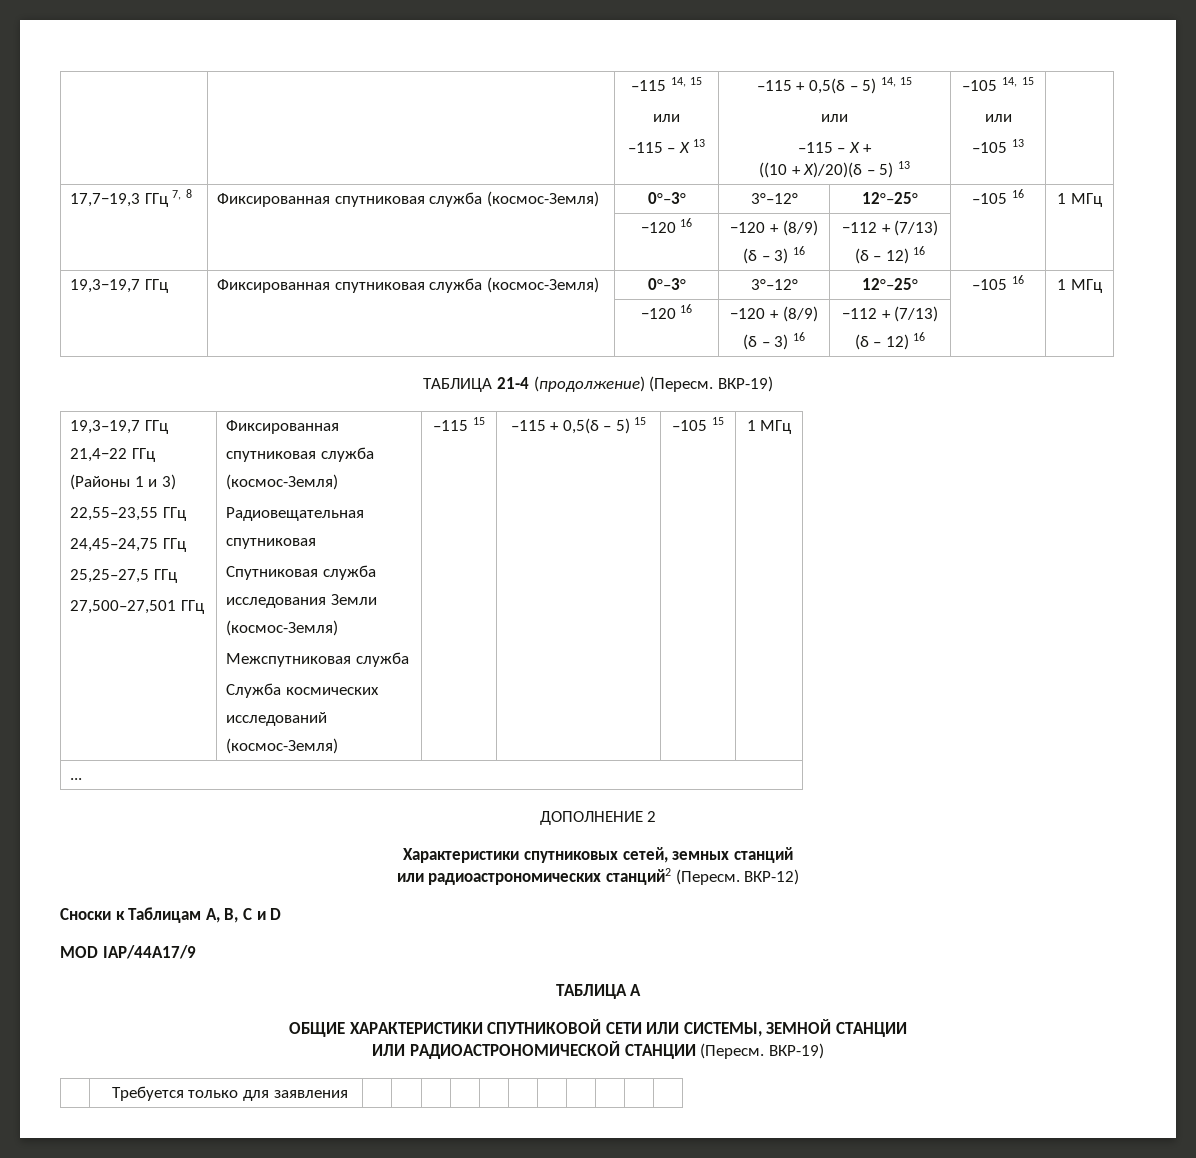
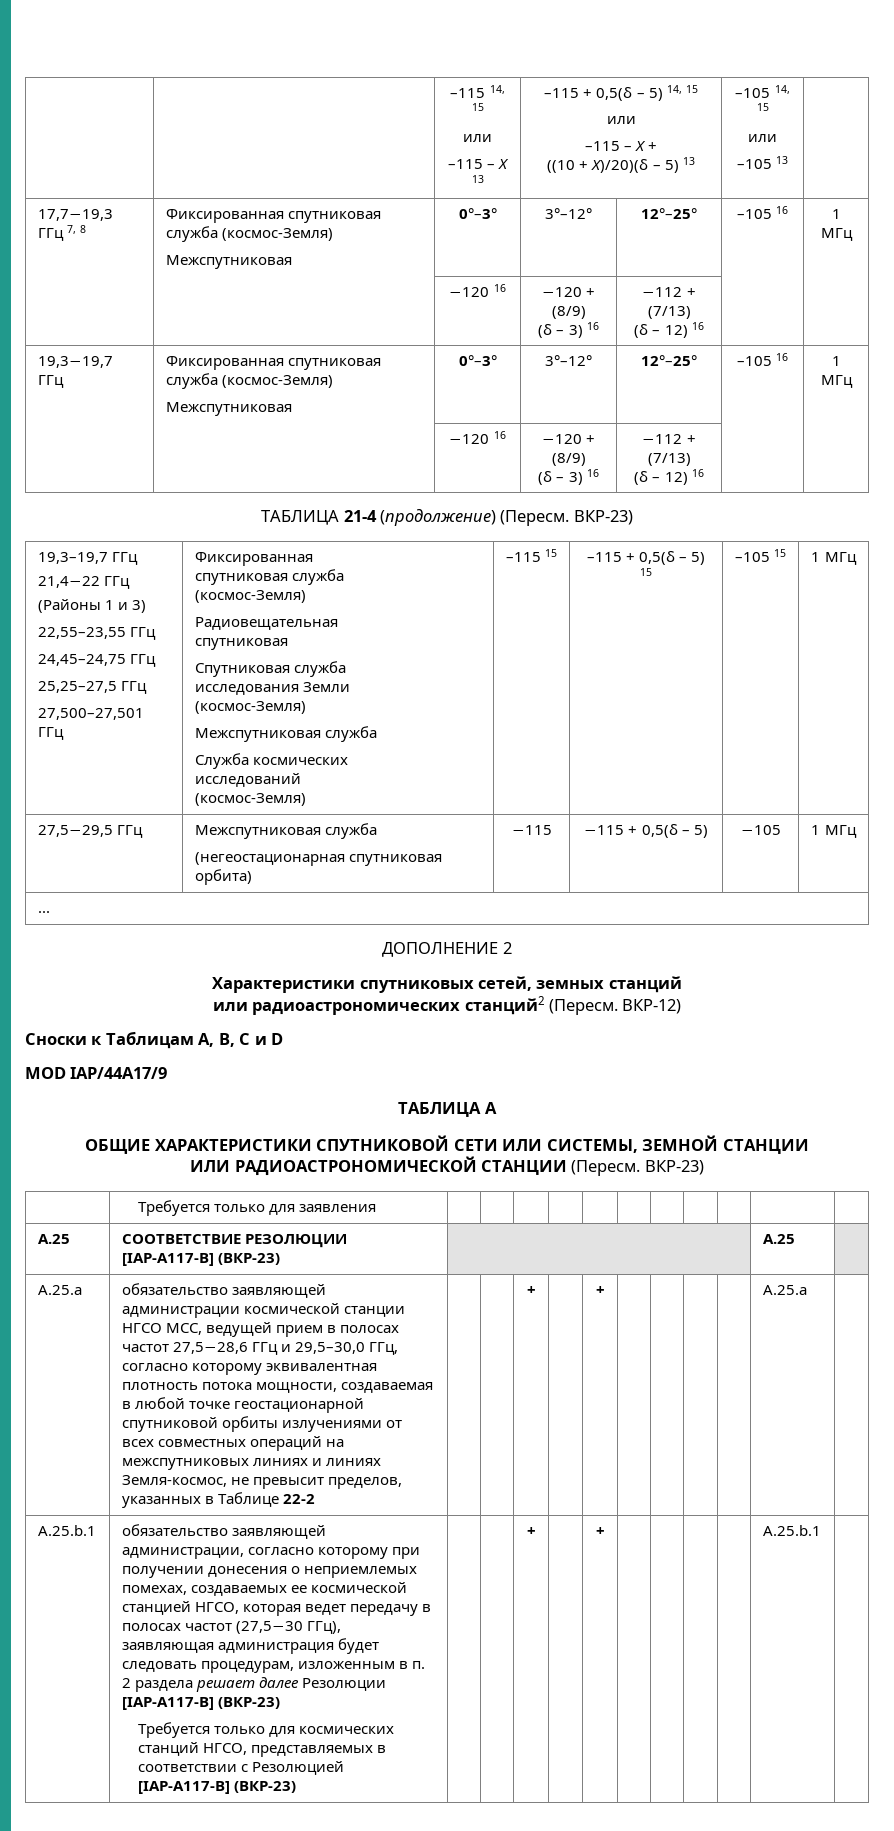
- 17,7−19,3 ГГц 7, 8 | Фиксированная спутниковая служба (космос-Земля) | 0°–3° | 3°–12° | 12°–25° | –105 16 | 1 МГц
+ 17,7−19,3 ГГц 7, 8 | Фиксированная спутниковая служба (космос-Земля)
+ Межспутниковая | 0°–3° | 3°–12° | 12°–25° | –105 16 | 1 МГц
- 19,3−19,7 ГГц | Фиксированная спутниковая служба (космос-Земля) | 0°–3° | 3°–12° | 12°–25° | –105 16 | 1 МГц
+ 19,3−19,7 ГГц | Фиксированная спутниковая служба (космос-Земля)
+ Межспутниковая | 0°–3° | 3°–12° | 12°–25° | –105 16 | 1 МГц
- ТАБЛИЦА 21-4 (продолжение) (Пересм. ВКР-19)
+ ТАБЛИЦА 21-4 (продолжение) (Пересм. ВКР-23)
+ 27,5−29,5 ГГц | Межспутниковая служба
+ (негеостационарная спутниковая орбита) | −115 | −115 + 0,5(δ – 5) | −105 | 1 МГц
- ИЛИ РАДИОАСТРОНОМИЧЕСКОЙ СТАНЦИИ (Пересм. ВКР-19)
+ ИЛИ РАДИОАСТРОНОМИЧЕСКОЙ СТАНЦИИ (Пересм. ВКР-23)
+ A.25 | СООТВЕТСТВИЕ РЕЗОЛЮЦИИ [IAP-A117-B] (ВКР-23) | | A.25 |
+ A.25.a | обязательство заявляющей администрации космической станции НГСО МСС, ведущей прием в полосах частот 27,5−28,6 ГГц и 29,5–30,0 ГГц, согласно которому эквивалентная плотность потока мощности, создаваемая в любой точке геостационарной спутниковой орбиты излучениями от всех совместных операций на межспутниковых линиях и линиях Земля-космос, не превысит пределов, указанных в Таблице 22-2 | | | + | | + | | | | | A.25.a |
+ A.25.b.1 | обязательство заявляющей администрации, согласно которому при получении донесения о неприемлемых помехах, создаваемых ее космической станцией НГСО, которая ведет передачу в полосах частот (27,5−30 ГГц), заявляющая администрация будет следовать процедурам, изложенным в п. 2 раздела решает далее Резолюции [IAP-A117-B] (ВКР-23)
+ Требуется только для космических станций НГСО, представляемых в соответствии с Резолюцией [IAP-A117-B] (ВКР-23) | | | + | | + | | | | | A.25.b.1

